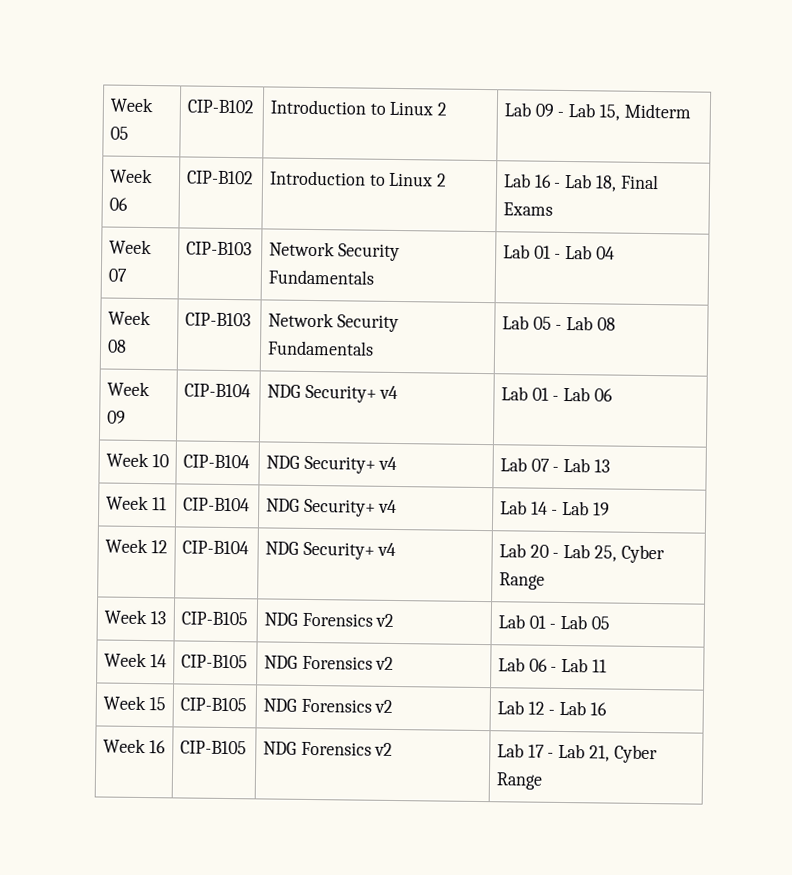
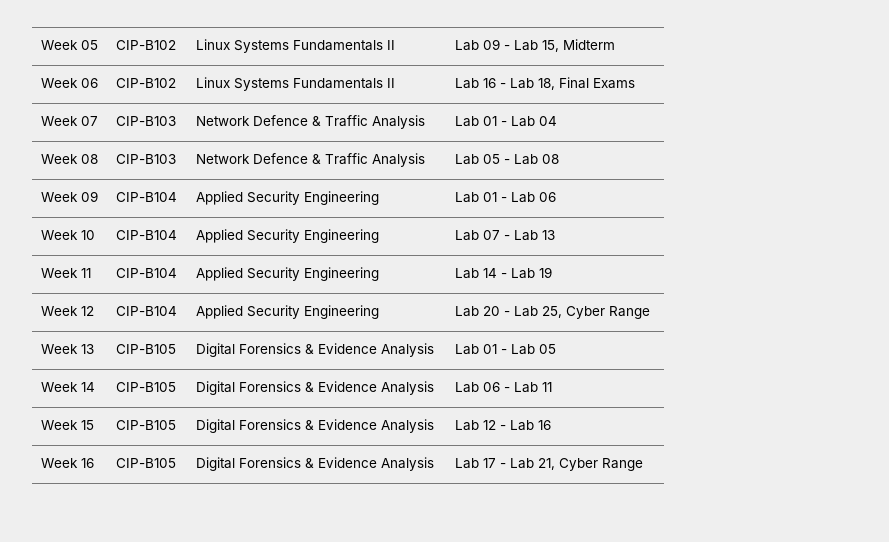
- Week 05 | CIP-B102 | Introduction to Linux 2 | Lab 09 - Lab 15, Midterm
+ Week 05 | CIP-B102 | Linux Systems Fundamentals II | Lab 09 - Lab 15, Midterm
- Week 06 | CIP-B102 | Introduction to Linux 2 | Lab 16 - Lab 18, Final Exams
+ Week 06 | CIP-B102 | Linux Systems Fundamentals II | Lab 16 - Lab 18, Final Exams
- Week 07 | CIP-B103 | Network Security Fundamentals | Lab 01 - Lab 04
+ Week 07 | CIP-B103 | Network Defence & Traffic Analysis | Lab 01 - Lab 04
- Week 08 | CIP-B103 | Network Security Fundamentals | Lab 05 - Lab 08
+ Week 08 | CIP-B103 | Network Defence & Traffic Analysis | Lab 05 - Lab 08
- Week 09 | CIP-B104 | NDG Security+ v4 | Lab 01 - Lab 06
+ Week 09 | CIP-B104 | Applied Security Engineering | Lab 01 - Lab 06
- Week 10 | CIP-B104 | NDG Security+ v4 | Lab 07 - Lab 13
+ Week 10 | CIP-B104 | Applied Security Engineering | Lab 07 - Lab 13
- Week 11 | CIP-B104 | NDG Security+ v4 | Lab 14 - Lab 19
+ Week 11 | CIP-B104 | Applied Security Engineering | Lab 14 - Lab 19
- Week 12 | CIP-B104 | NDG Security+ v4 | Lab 20 - Lab 25, Cyber Range
+ Week 12 | CIP-B104 | Applied Security Engineering | Lab 20 - Lab 25, Cyber Range
- Week 13 | CIP-B105 | NDG Forensics v2 | Lab 01 - Lab 05
+ Week 13 | CIP-B105 | Digital Forensics & Evidence Analysis | Lab 01 - Lab 05
- Week 14 | CIP-B105 | NDG Forensics v2 | Lab 06 - Lab 11
+ Week 14 | CIP-B105 | Digital Forensics & Evidence Analysis | Lab 06 - Lab 11
- Week 15 | CIP-B105 | NDG Forensics v2 | Lab 12 - Lab 16
+ Week 15 | CIP-B105 | Digital Forensics & Evidence Analysis | Lab 12 - Lab 16
- Week 16 | CIP-B105 | NDG Forensics v2 | Lab 17 - Lab 21, Cyber Range
+ Week 16 | CIP-B105 | Digital Forensics & Evidence Analysis | Lab 17 - Lab 21, Cyber Range

